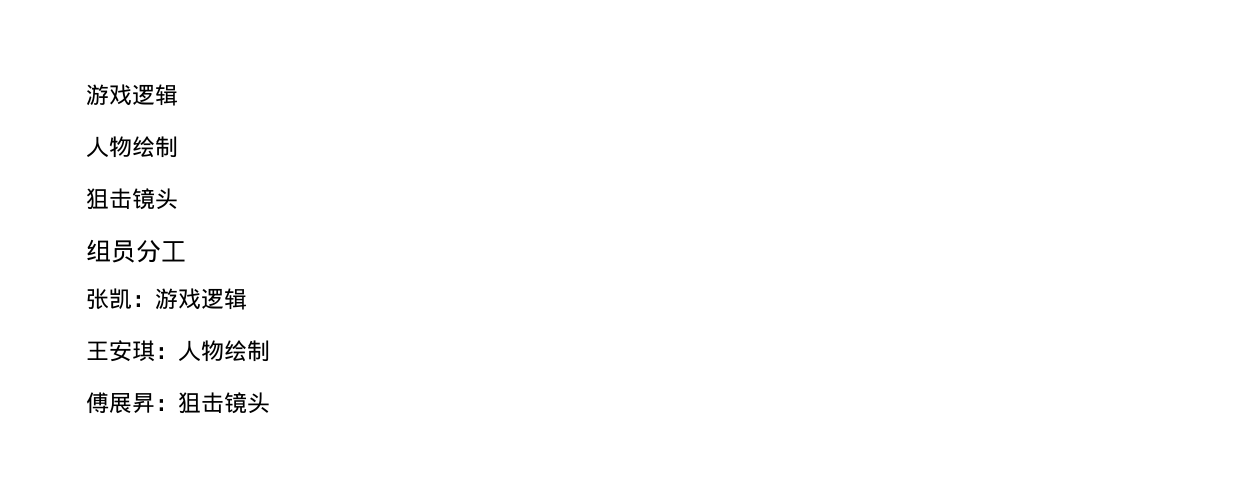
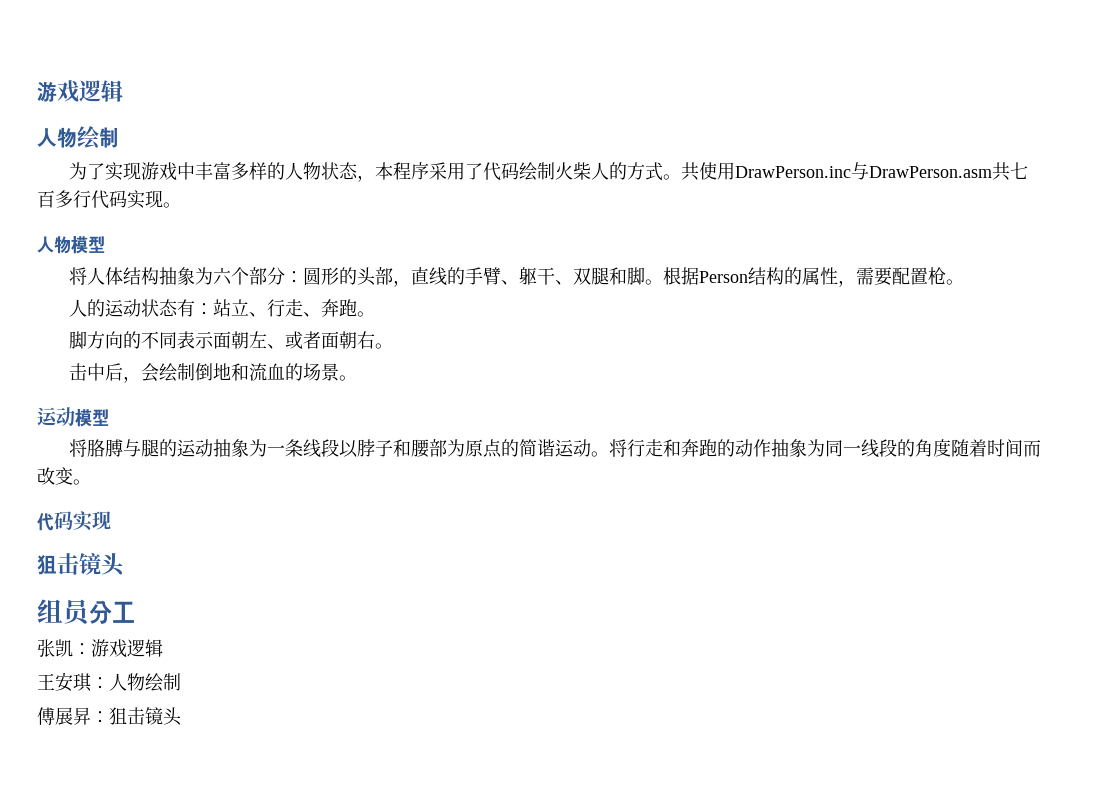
+ 为了实现游戏中丰富多样的人物状态，本程序采用了代码绘制火柴人的方式。共使用DrawPerson.inc与DrawPerson.asm共七百多行代码实现。
+ 人物模型
+ 将人体结构抽象为六个部分：圆形的头部，直线的手臂、躯干、双腿和脚。根据Person结构的属性，需要配置枪。
+ 人的运动状态有：站立、行走、奔跑。
+ 脚方向的不同表示面朝左、或者面朝右。
+ 击中后，会绘制倒地和流血的场景。
+ 运动模型
+ 将胳膊与腿的运动抽象为一条线段以脖子和腰部为原点的简谐运动。将行走和奔跑的动作抽象为同一线段的角度随着时间而改变。
+ 代码实现

